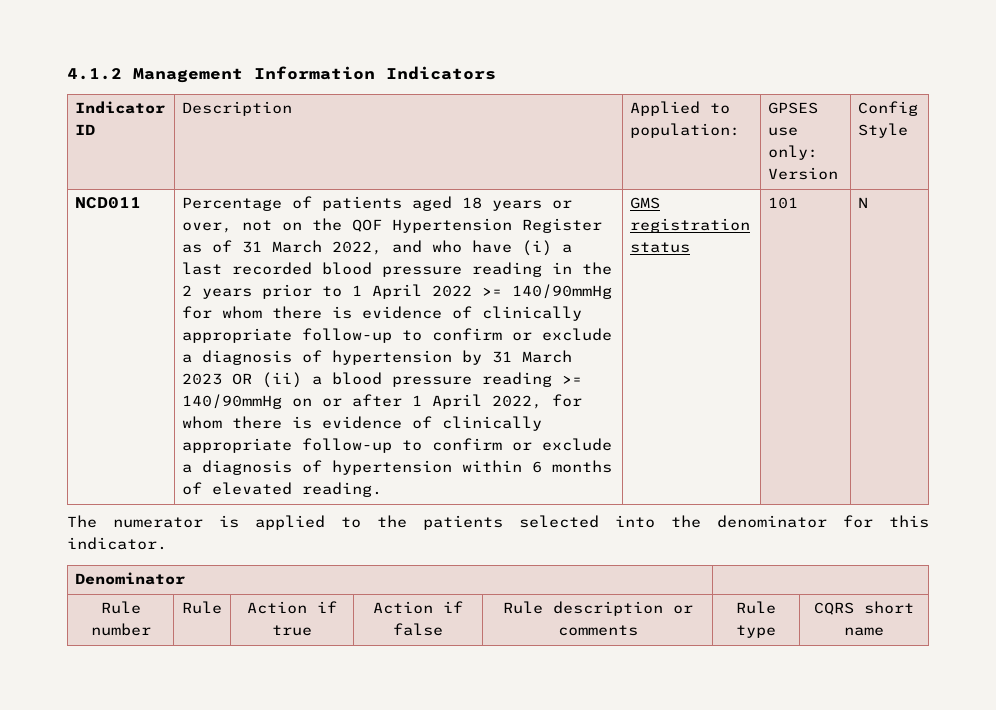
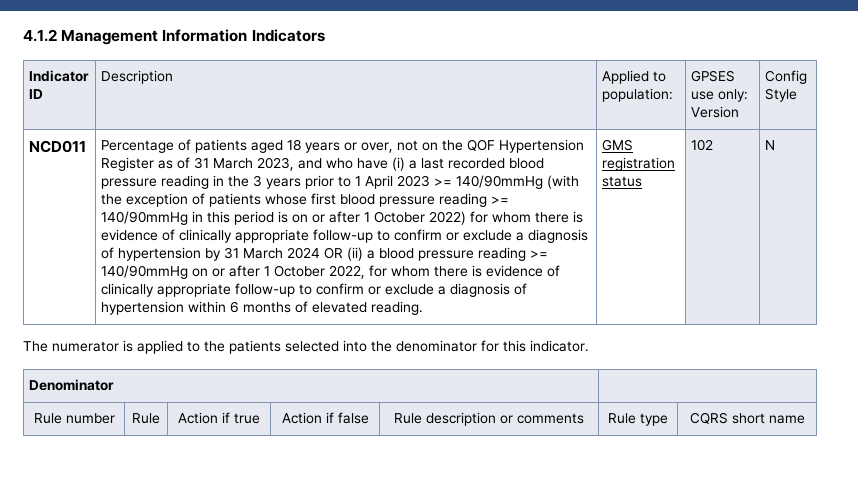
- Percentage of patients aged 18 years or over, not on the QOF Hypertension Register as of 31 March 2022, and who have (i) a last recorded blood pressure reading in the 2 years prior to 1 April 2022 >= 140/90mmHg for whom there is evidence of clinically appropriate follow-up to confirm or exclude a diagnosis of hypertension by 31 March 2023 OR (ii) a blood pressure reading >= 140/90mmHg on or after 1 April 2022, for whom there is evidence of clinically appropriate follow-up to confirm or exclude a diagnosis of hypertension within 6 months of elevated reading.
+ Percentage of patients aged 18 years or over, not on the QOF Hypertension Register as of 31 March 2023, and who have (i) a last recorded blood pressure reading in the 3 years prior to 1 April 2023 >= 140/90mmHg (with the exception of patients whose first blood pressure reading >= 140/90mmHg in this period is on or after 1 October 2022) for whom there is evidence of clinically appropriate follow-up to confirm or exclude a diagnosis of hypertension by 31 March 2024 OR (ii) a blood pressure reading >= 140/90mmHg on or after 1 October 2022, for whom there is evidence of clinically appropriate follow-up to confirm or exclude a diagnosis of hypertension within 6 months of elevated reading.
- 101
+ 102

